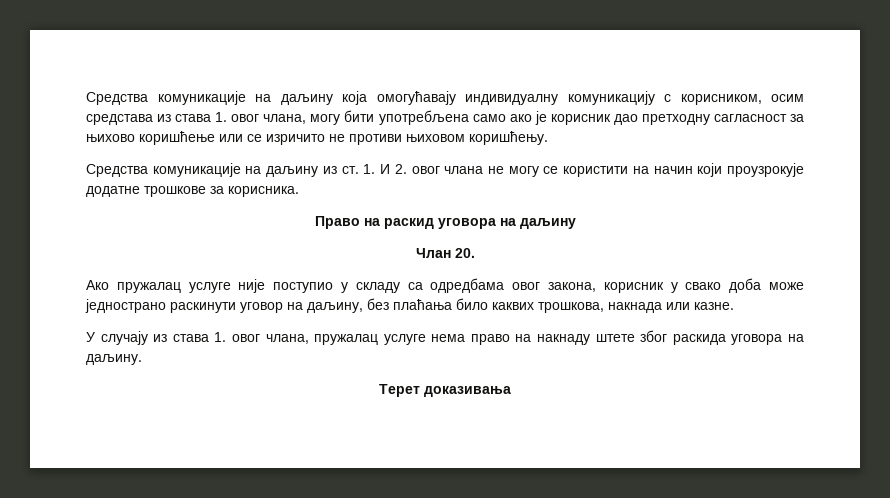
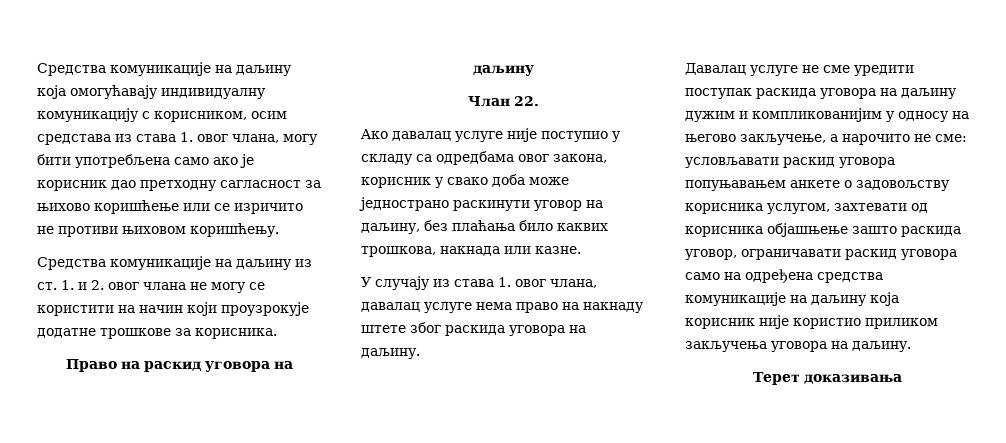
- Средства комуникације на даљину из ст. 1. И 2. овог члана не могу се користити на начин који проузрокује додатне трошкове за корисника.
+ Средства комуникације на даљину из ст. 1. и 2. овог члана не могу се користити на начин који проузрокује додатне трошкове за корисника.
- Члан 20.
+ Члан 22.
- Aко пружалац услуге није поступио у складу са одредбама овог закона, корисник у свако доба може једнострано раскинути уговор на даљину, без плаћања било каквих трошкова, накнада или казне.
+ Aко давалац услуге није поступио у складу са одредбама овог закона, корисник у свако доба може једнострано раскинути уговор на даљину, без плаћања било каквих трошкова, накнада или казне.
- У случају из става 1. овог члана, пружалац услуге нема право на накнаду штете због раскида уговора на даљину.
+ У случају из става 1. овог члана, давалац услуге нема право на накнаду штете због раскида уговора на даљину.
+ Давалац услуге не сме уредити поступак раскида уговора на даљину дужим и компликованијим у односу на његово закључење, а нарочито не сме: условљавати раскид уговора попуњавањем анкете о задовољству корисника услугом, захтевати од корисника објашњење зашто раскида уговор, ограничавати раскид уговора само на одређена средства комуникације на даљину која корисник није користио приликом закључења уговора на даљину.

